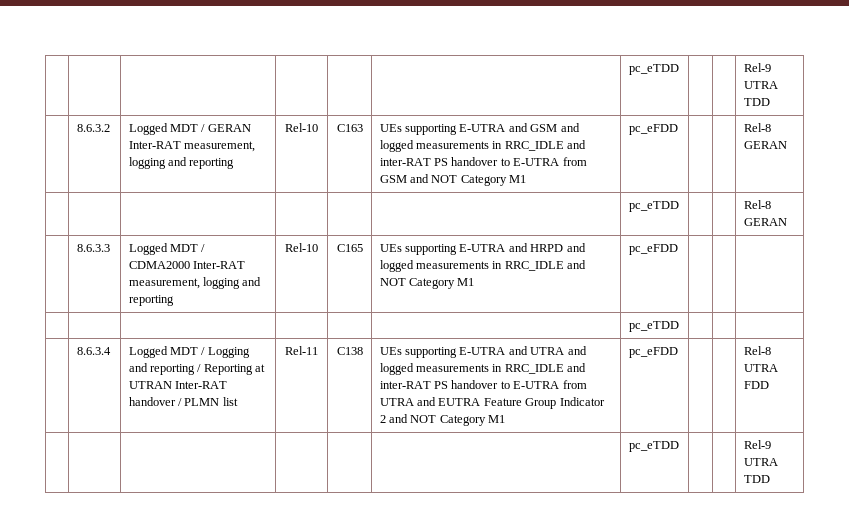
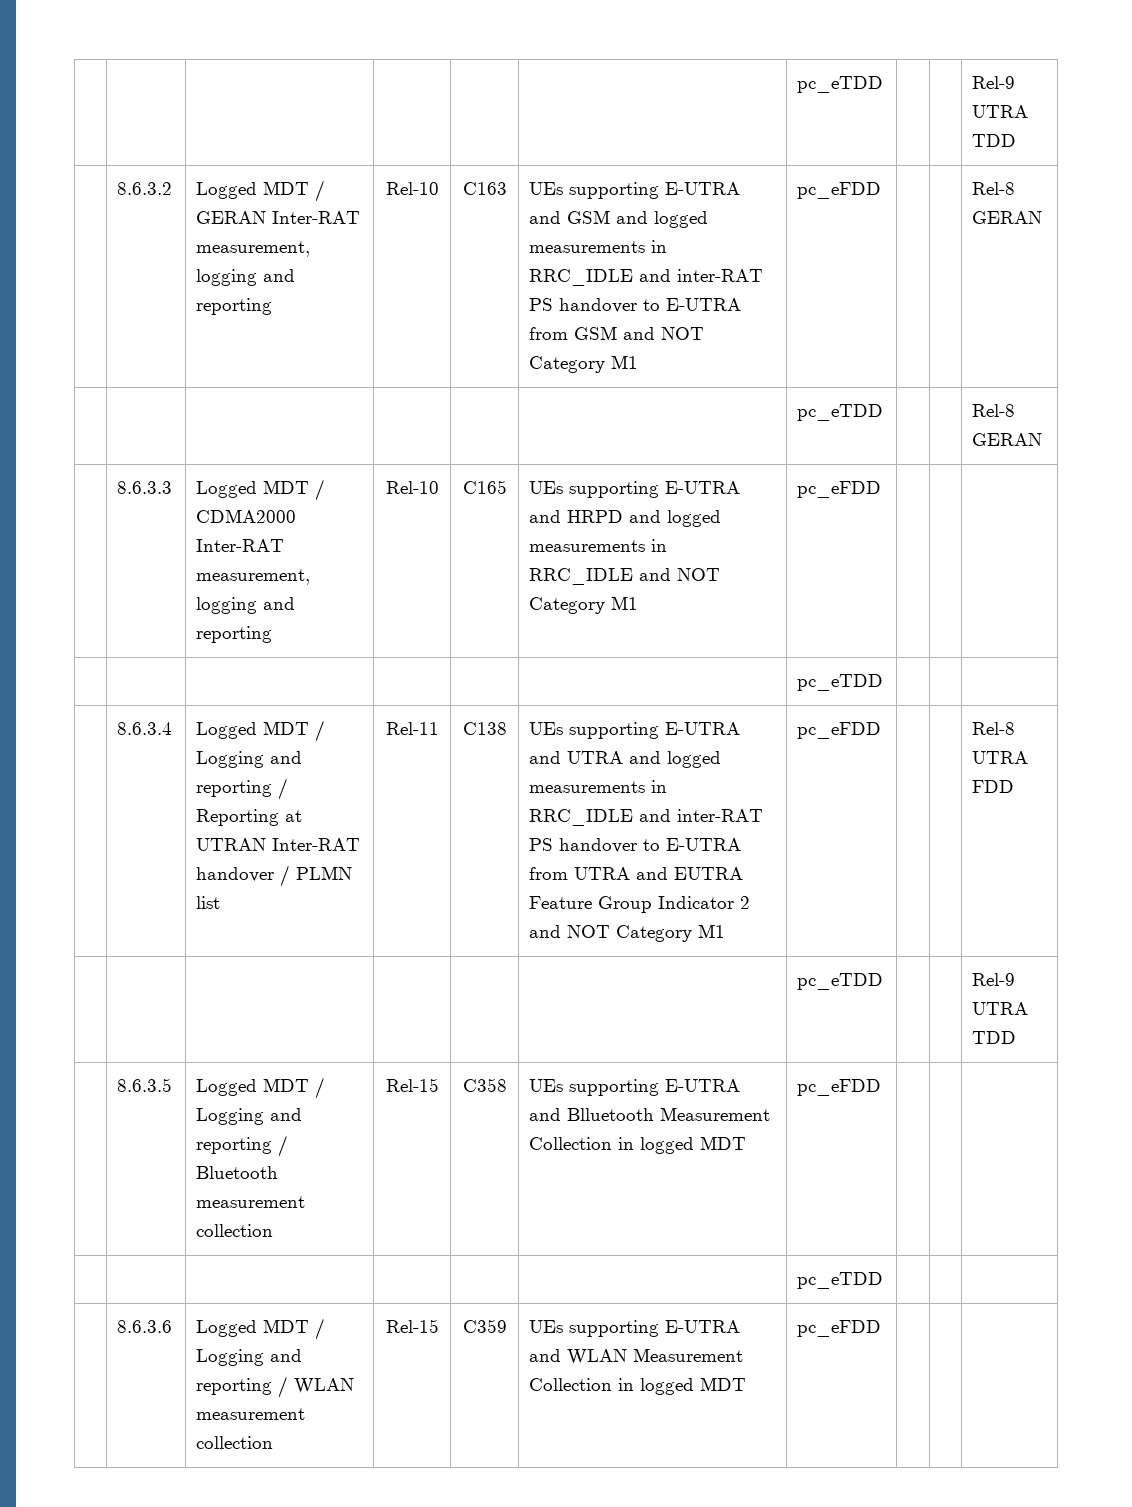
+ | 8.6.3.5 | Logged MDT / Logging and reporting / Bluetooth measurement collection | Rel-15 | C358 | UEs supporting E-UTRA and Blluetooth Measurement Collection in logged MDT | pc_eFDD | | |
+ | | | | | | pc_eTDD | | |
+ | 8.6.3.6 | Logged MDT / Logging and reporting / WLAN measurement collection | Rel-15 | C359 | UEs supporting E-UTRA and WLAN Measurement Collection in logged MDT | pc_eFDD | | |

